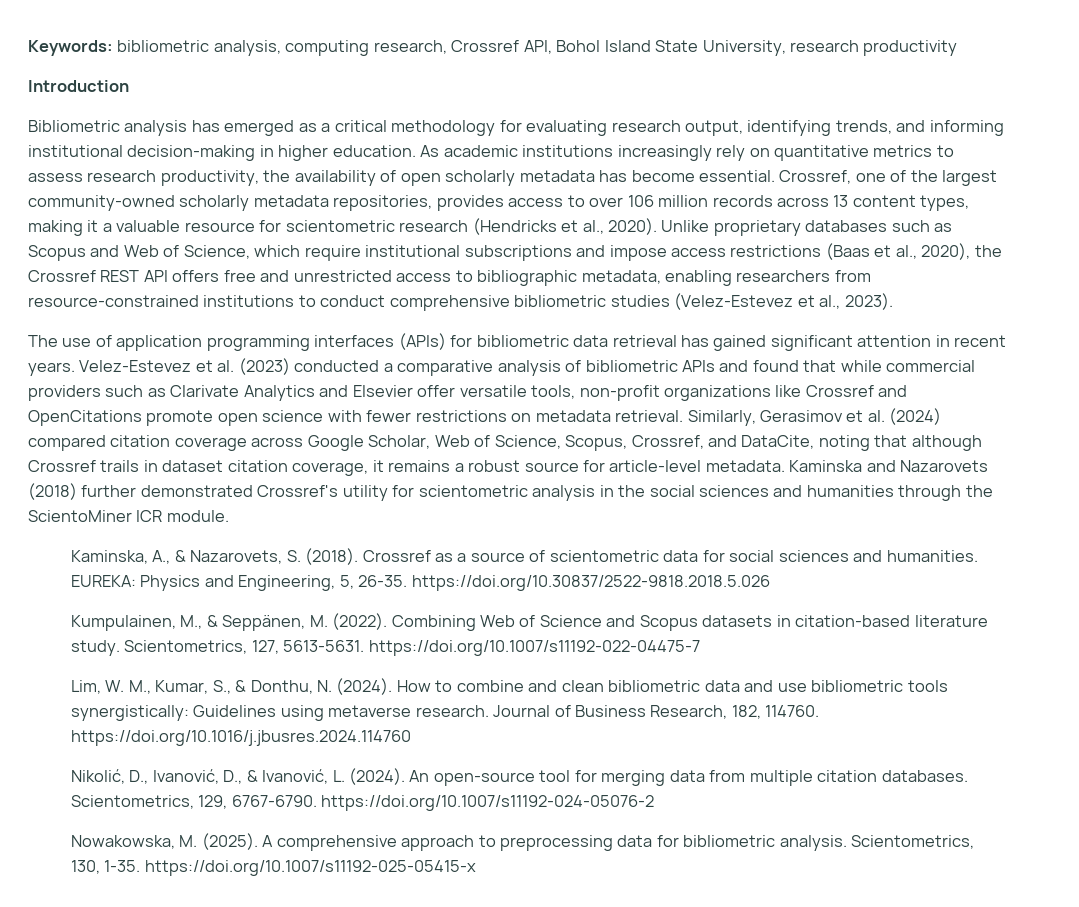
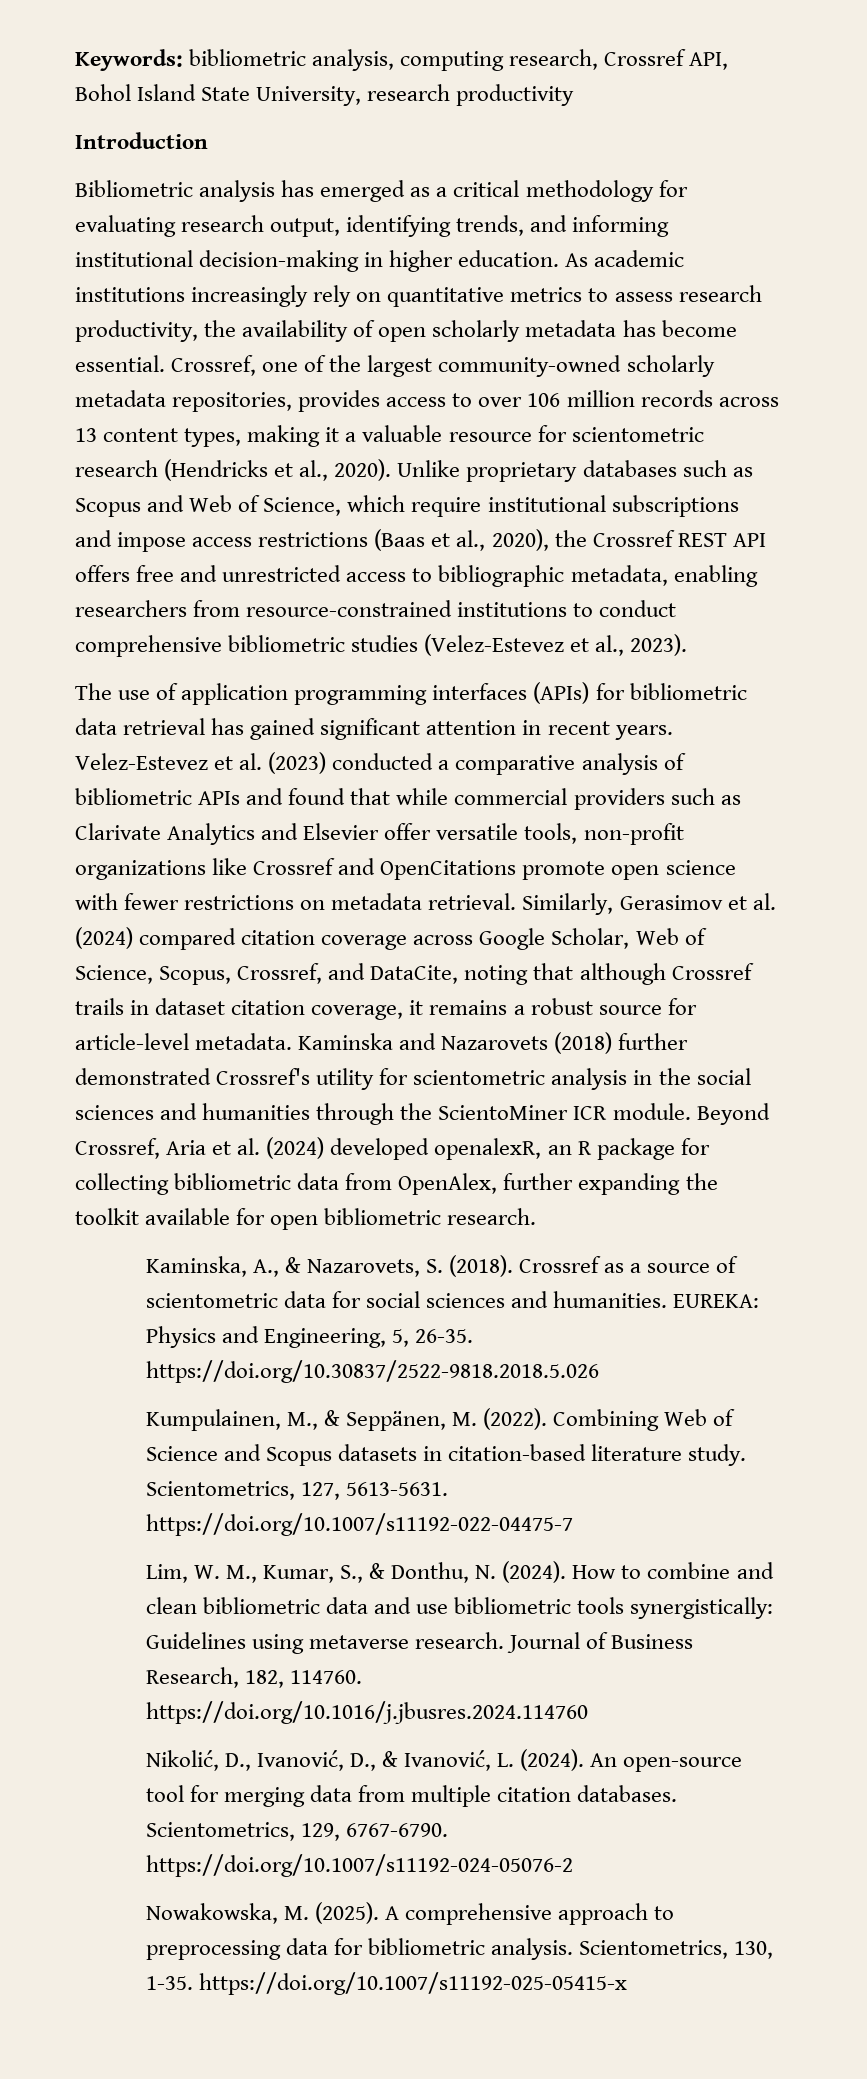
+ Beyond Crossref, Aria et al. (2024) developed openalexR, an R package for collecting bibliometric data from OpenAlex, further expanding the toolkit available for open bibliometric research.

